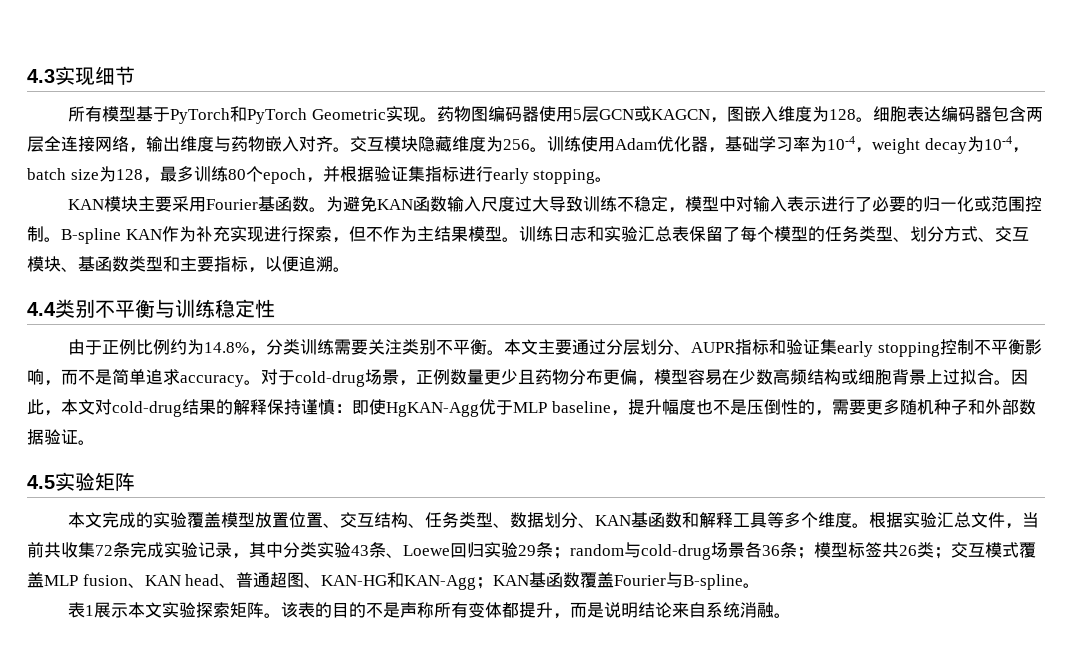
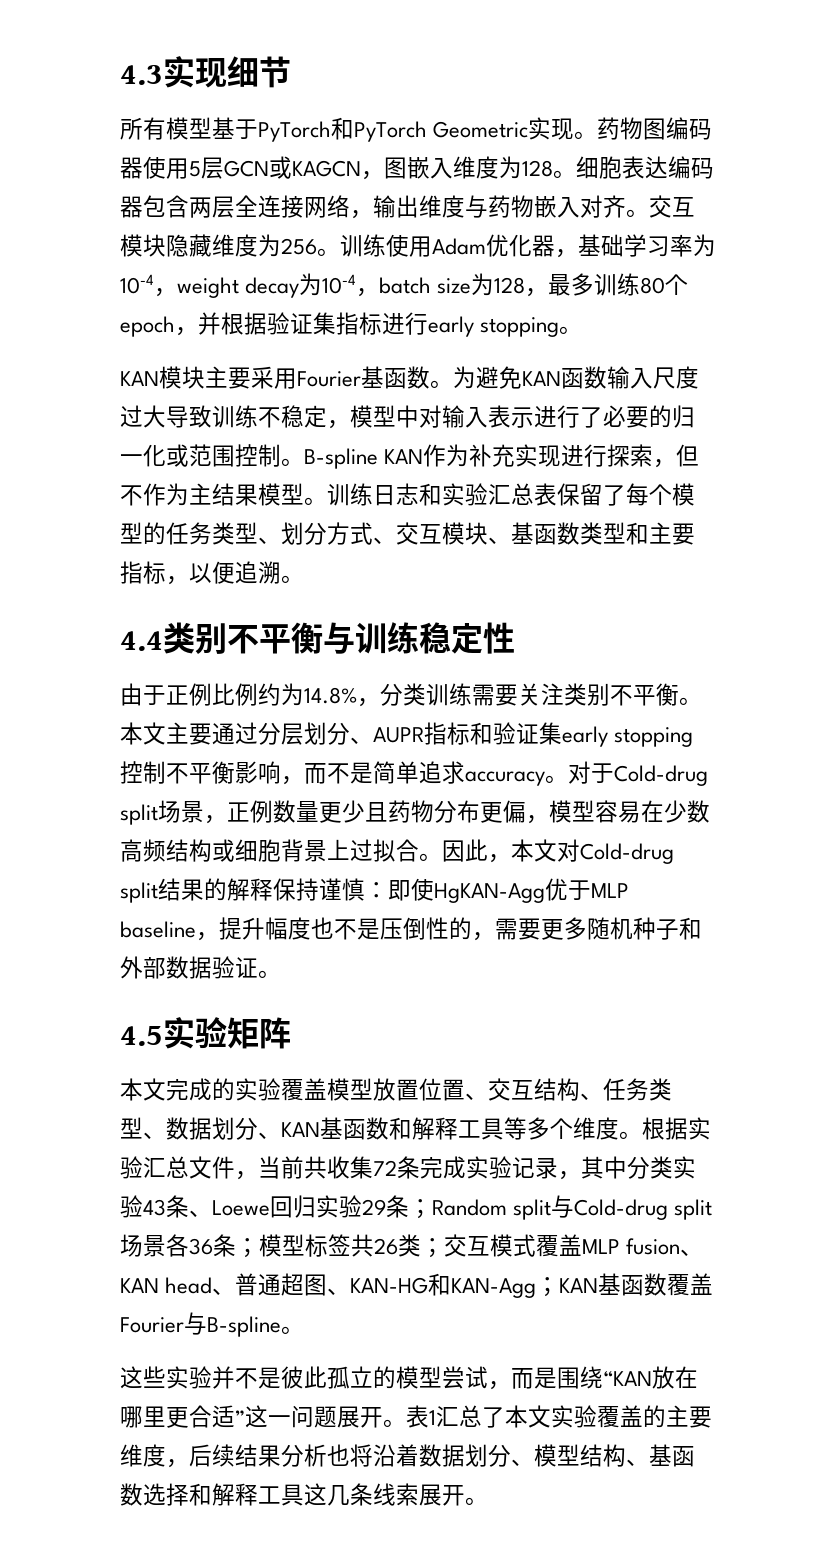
- 对于cold-drug场景，正例数量更少且药物分布更偏，模型容易在少数高频结构或细胞背景上过拟合。
+ 对于Cold-drug split场景，正例数量更少且药物分布更偏，模型容易在少数高频结构或细胞背景上过拟合。
- 因此，本文对cold-drug结果的解释保持谨慎：即使HgKAN-Agg优于MLP baseline，提升幅度也不是压倒性的，需要更多随机种子和外部数据验证。
+ 因此，本文对Cold-drug split结果的解释保持谨慎：即使HgKAN-Agg优于MLP baseline，提升幅度也不是压倒性的，需要更多随机种子和外部数据验证。
- 根据实验汇总文件，当前共收集72条完成实验记录，其中分类实验43条、Loewe回归实验29条；random与cold-drug场景各36条；模型标签共26类；交互模式覆盖MLP fusion、KAN head、普通超图、KAN-HG和KAN-Agg；KAN基函数覆盖Fourier与B-spline。
+ 根据实验汇总文件，当前共收集72条完成实验记录，其中分类实验43条、Loewe回归实验29条；Random split与Cold-drug split场景各36条；模型标签共26类；交互模式覆盖MLP fusion、KAN head、普通超图、KAN-HG和KAN-Agg；KAN基函数覆盖Fourier与B-spline。
- 表1展示本文实验探索矩阵。该表的目的不是声称所有变体都提升，而是说明结论来自系统消融。
+ 这些实验并不是彼此孤立的模型尝试，而是围绕“KAN放在哪里更合适”这一问题展开。表1汇总了本文实验覆盖的主要维度，后续结果分析也将沿着数据划分、模型结构、基函数选择和解释工具这几条线索展开。

